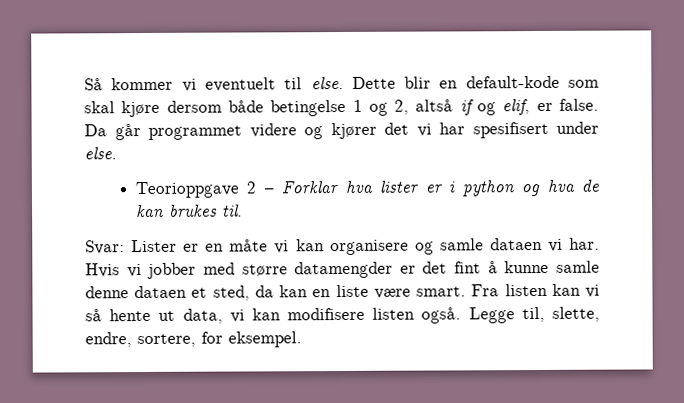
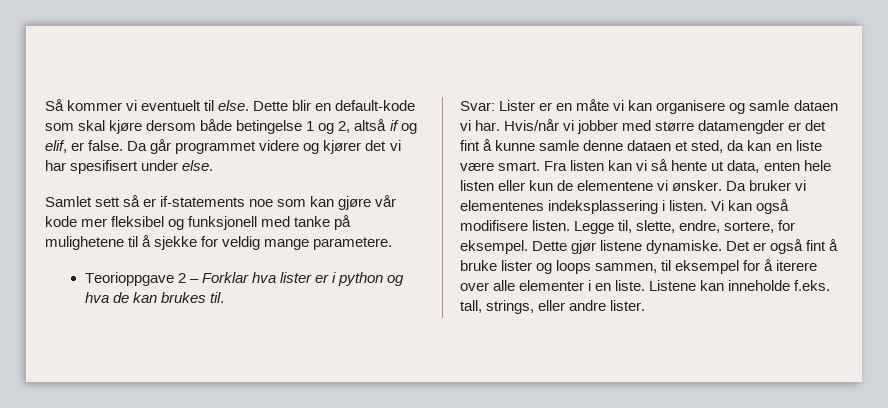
+ Samlet sett så er if-statements noe som kan gjøre vår kode mer fleksibel og funksjonell med tanke på mulighetene til å sjekke for veldig mange parametere.
- Hvis vi jobber med større datamengder er det fint å kunne samle denne dataen et sted, da kan en liste være smart.
+ Hvis/når vi jobber med større datamengder er det fint å kunne samle denne dataen et sted, da kan en liste være smart.
- Fra listen kan vi så hente ut data, vi kan modifisere listen også.
+ Fra listen kan vi så hente ut data, enten hele listen eller kun de elementene vi ønsker. Da bruker vi elementenes indeksplassering i listen. Vi kan også modifisere listen.
+ Dette gjør listene dynamiske. Det er også fint å bruke lister og loops sammen, til eksempel for å iterere over alle elementer i en liste. Listene kan inneholde f.eks. tall, strings, eller andre lister.

